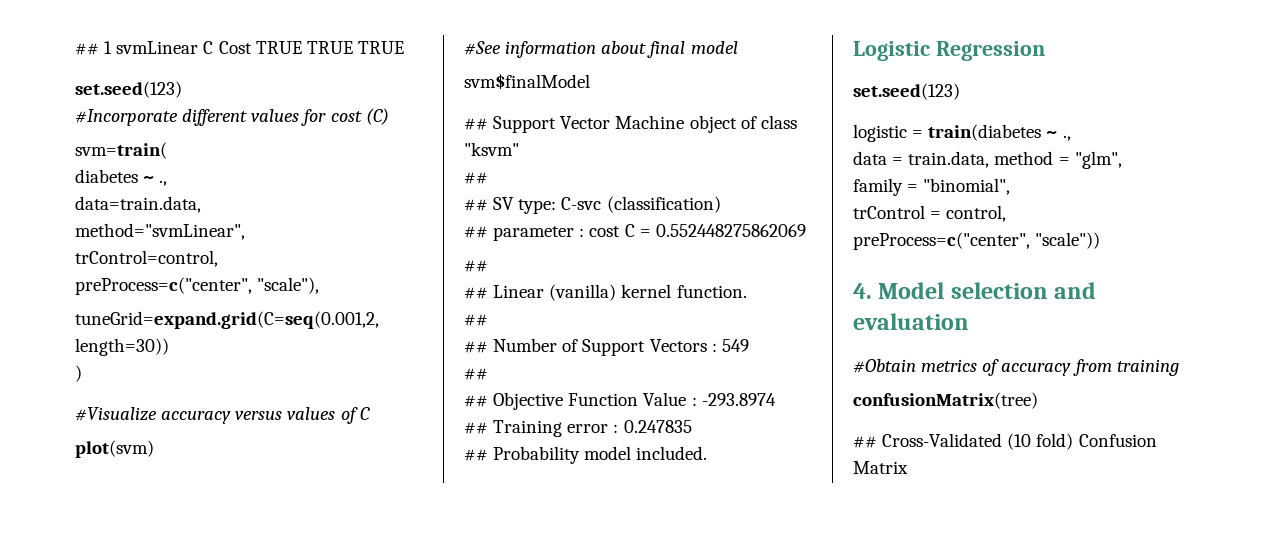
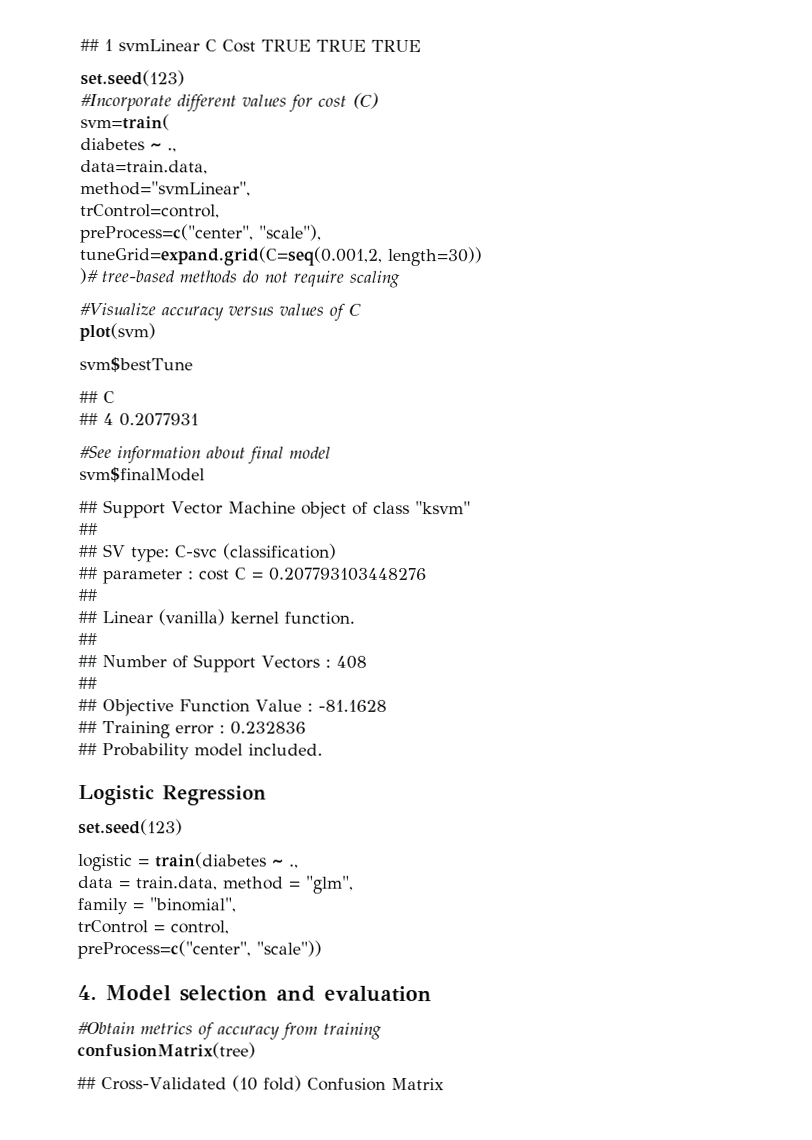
- )
+ )# tree-based methods do not require scaling
+ svm$bestTune
+ ## C
+ ## 4 0.2077931
- ## parameter : cost C = 0.552448275862069
+ ## parameter : cost C = 0.207793103448276
- ## Number of Support Vectors : 549
+ ## Number of Support Vectors : 408
- ## Objective Function Value : -293.8974
+ ## Objective Function Value : -81.1628
- ## Training error : 0.247835
+ ## Training error : 0.232836

